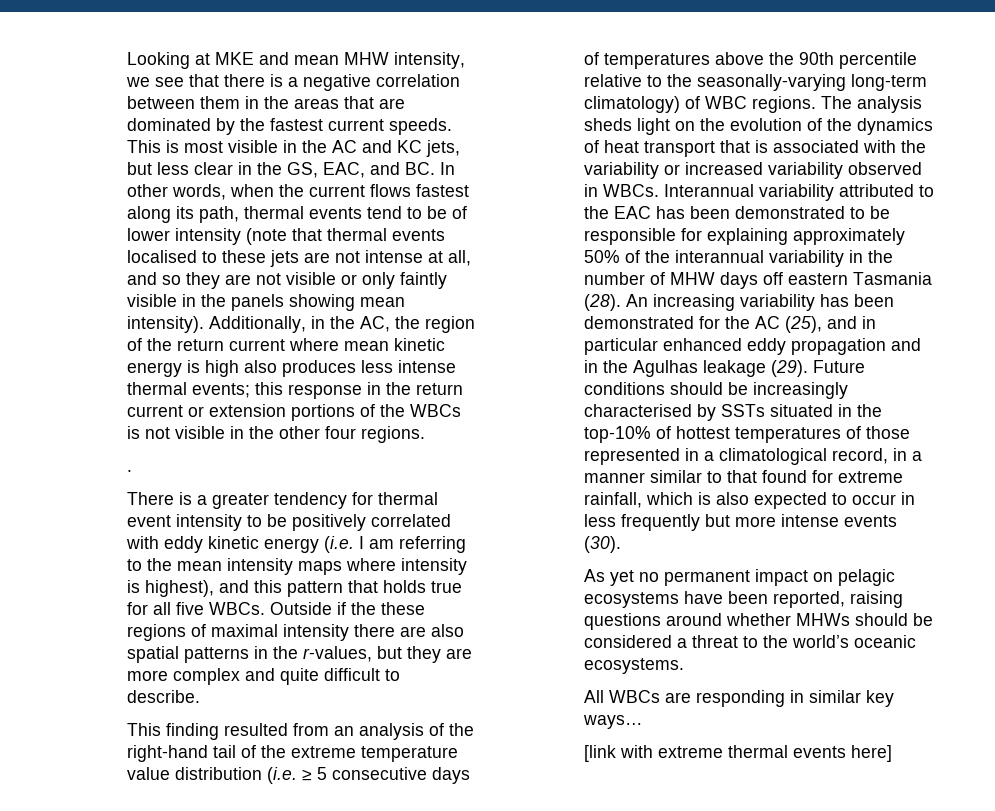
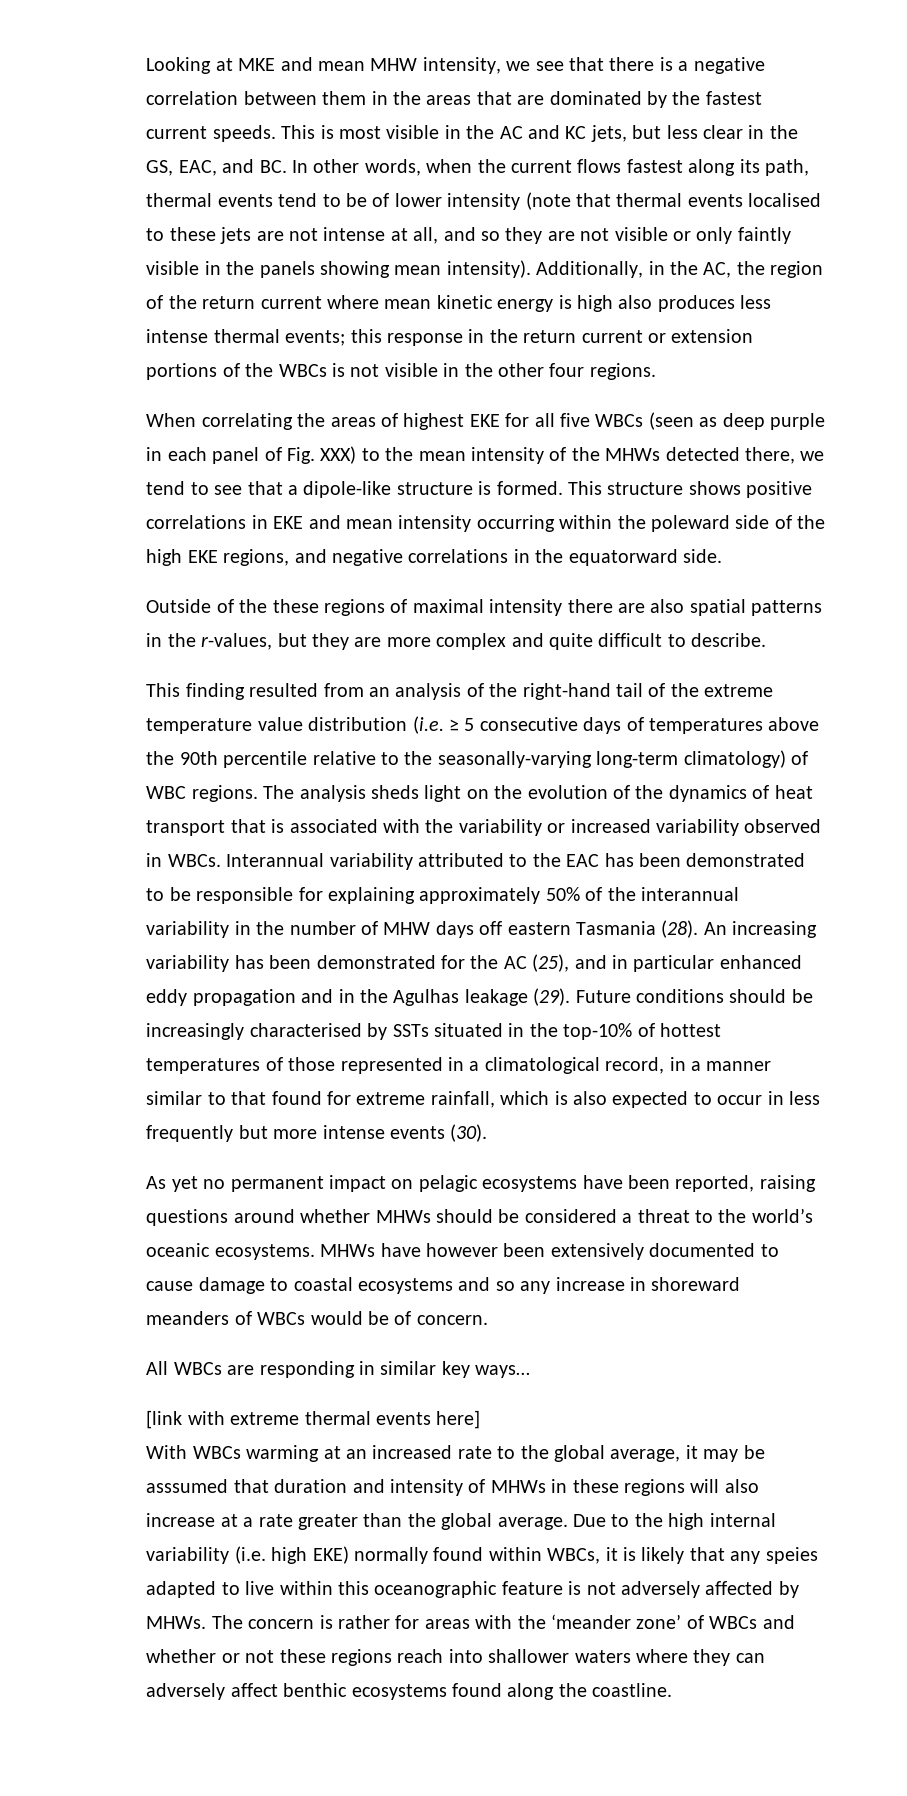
- .
- There is a greater tendency for thermal event intensity to be positively correlated with eddy kinetic energy (i.e. I am referring to the mean intensity maps where intensity is highest), and this pattern that holds true for all five WBCs. Outside if the these regions of maximal intensity there are also spatial patterns in the r-values, but they are more complex and quite difficult to describe.
+ When correlating the areas of highest EKE for all five WBCs (seen as deep purple in each panel of Fig. XXX) to the mean intensity of the MHWs detected there, we tend to see that a dipole-like structure is formed. This structure shows positive correlations in EKE and mean intensity occurring within the poleward side of the high EKE regions, and negative correlations in the equatorward side.
+ Outside of the these regions of maximal intensity there are also spatial patterns in the r-values, but they are more complex and quite difficult to describe.
+ MHWs have however been extensively documented to cause damage to coastal ecosystems and so any increase in shoreward meanders of WBCs would be of concern.
+ With WBCs warming at an increased rate to the global average, it may be asssumed that duration and intensity of MHWs in these regions will also increase at a rate greater than the global average. Due to the high internal variability (i.e. high EKE) normally found within WBCs, it is likely that any speies adapted to live within this oceanographic feature is not adversely affected by MHWs. The concern is rather for areas with the ‘meander zone’ of WBCs and whether or not these regions reach into shallower waters where they can adversely affect benthic ecosystems found along the coastline.

